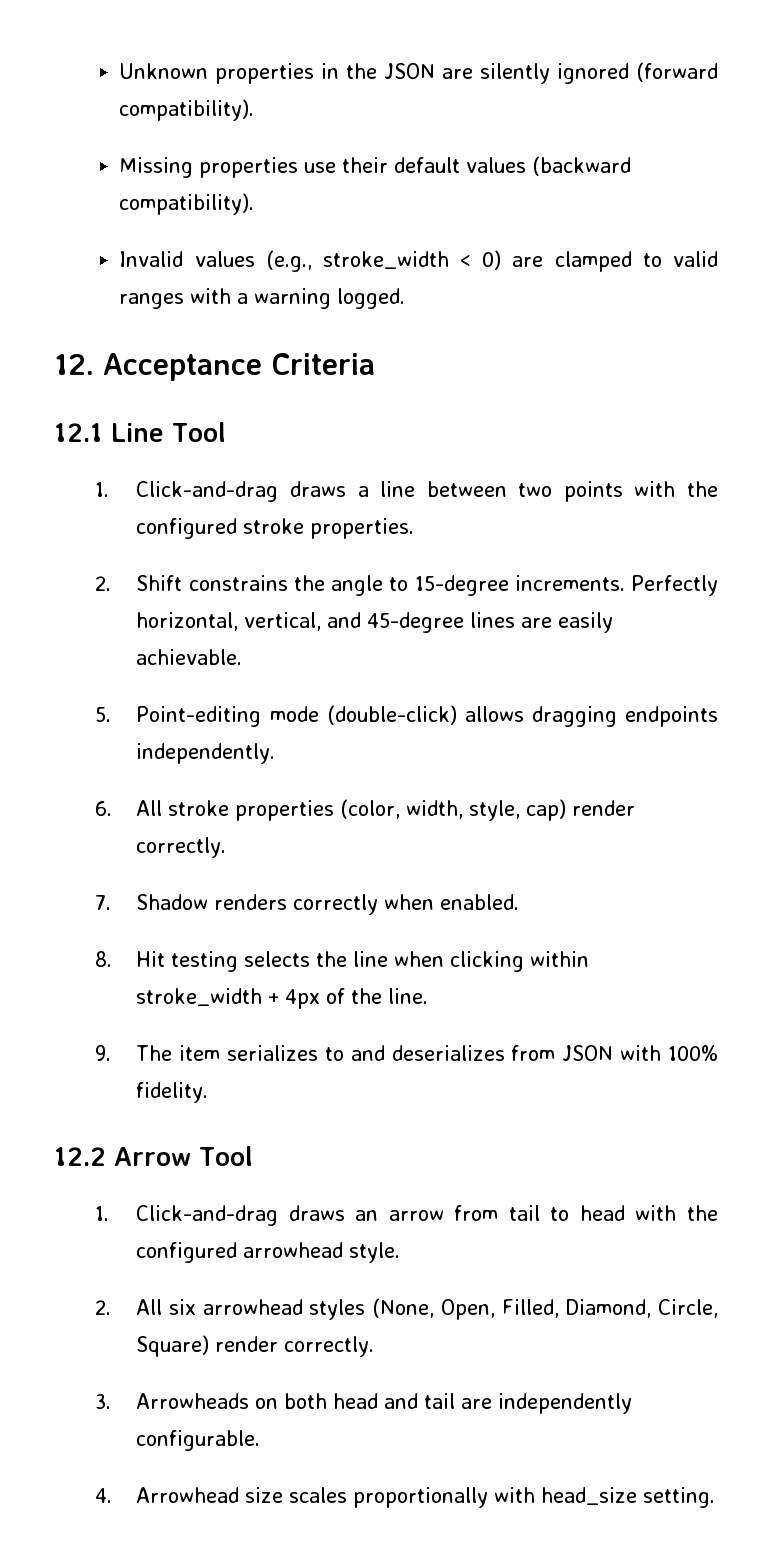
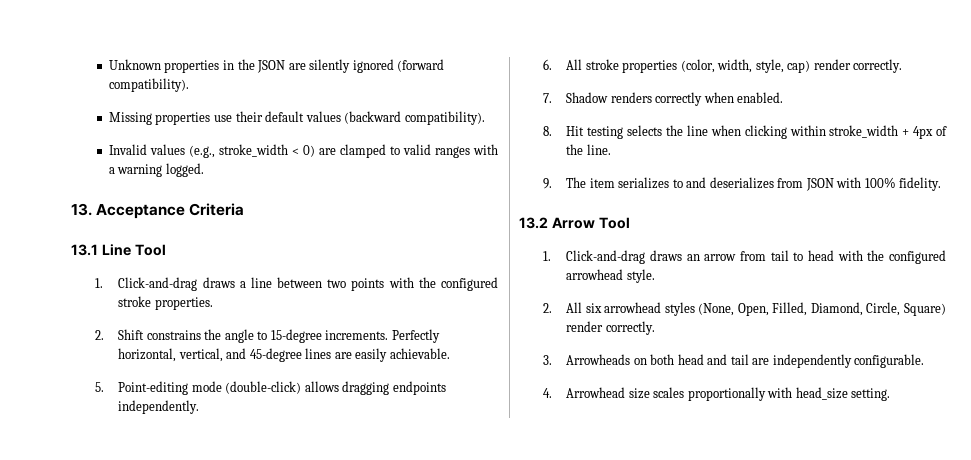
- 12. Acceptance Criteria
+ 13. Acceptance Criteria
- 12.1 Line Tool
+ 13.1 Line Tool
- 12.2 Arrow Tool
+ 13.2 Arrow Tool

